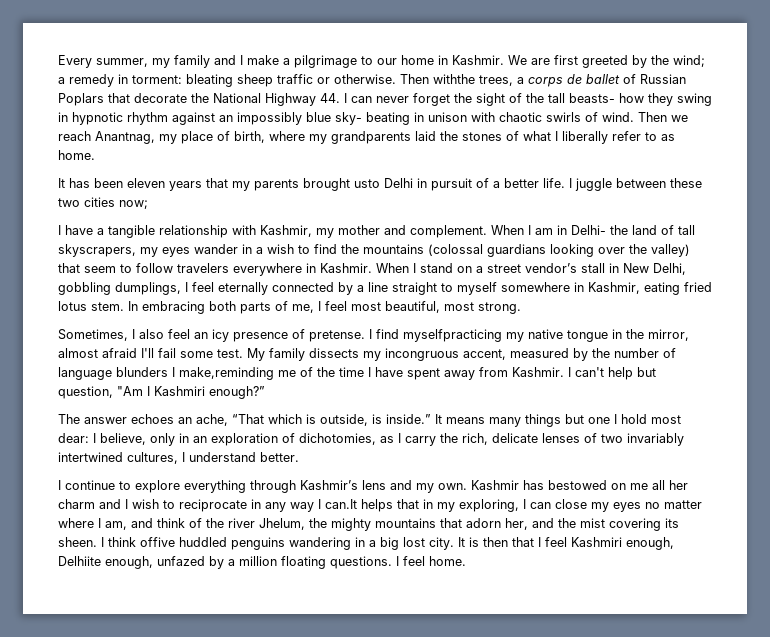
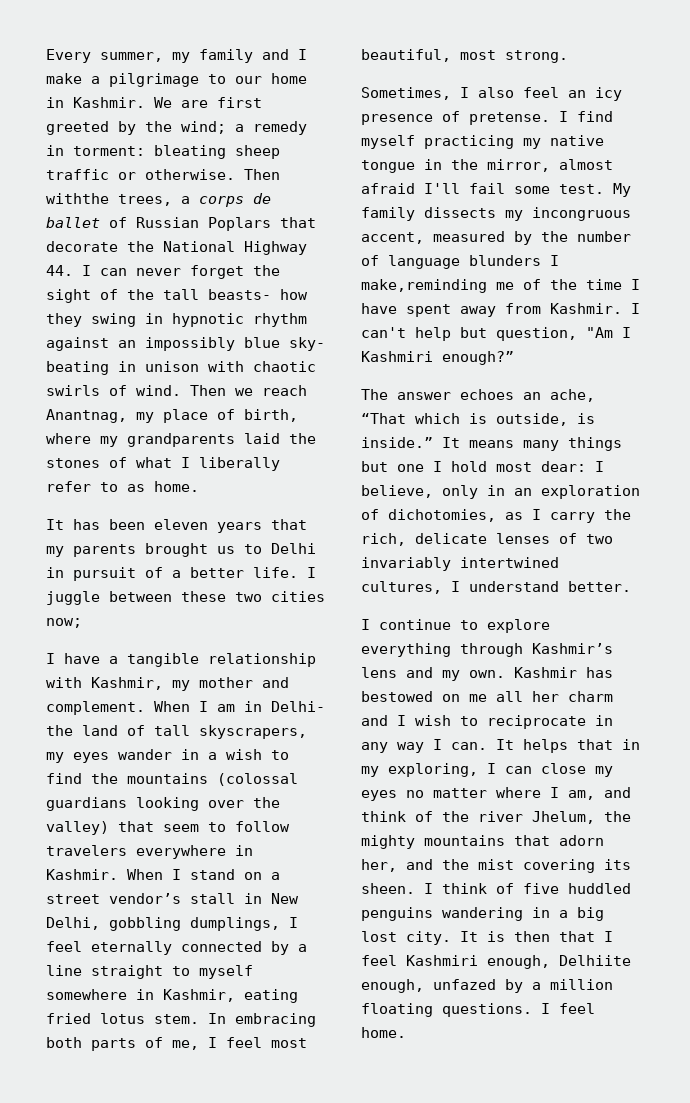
- It has been eleven years that my parents brought usto Delhi in pursuit of a better life.
+ It has been eleven years that my parents brought us to Delhi in pursuit of a better life.
- I find myselfpracticing my native tongue in the mirror, almost afraid I'll fail some test.
+ I find myself practicing my native tongue in the mirror, almost afraid I'll fail some test.
- Kashmir has bestowed on me all her charm and I wish to reciprocate in any way I can.It helps that in my exploring, I can close my eyes no matter where I am, and think of the river Jhelum, the mighty mountains that adorn her, and the mist covering its sheen.
+ Kashmir has bestowed on me all her charm and I wish to reciprocate in any way I can. It helps that in my exploring, I can close my eyes no matter where I am, and think of the river Jhelum, the mighty mountains that adorn her, and the mist covering its sheen.
- I think offive huddled penguins wandering in a big lost city.
+ I think of five huddled penguins wandering in a big lost city.

